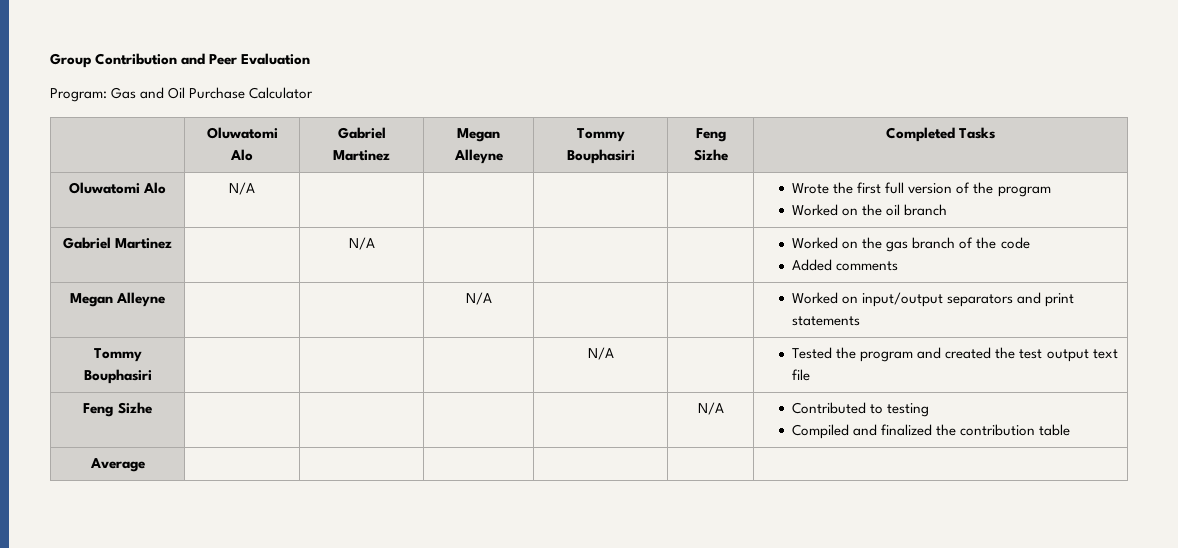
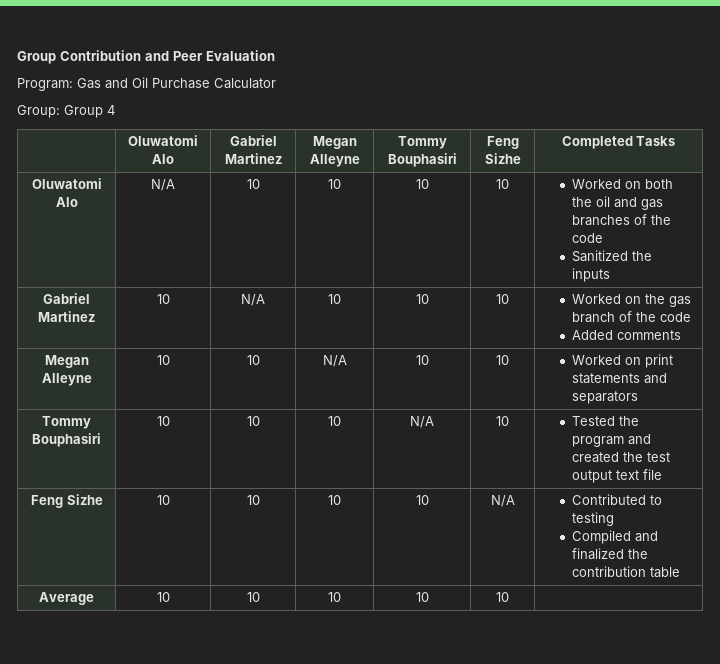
+ Group: Group 4
- Oluwatomi Alo | N/A | | | | | Wrote the first full version of the program
- Worked on the oil branch
- Gabriel Martinez | | N/A | | | | Worked on the gas branch of the code
+ Oluwatomi Alo | N/A | 10 | 10 | 10 | 10 | Worked on both the oil and gas branches of the code
+ Sanitized the inputs
+ Gabriel Martinez | 10 | N/A | 10 | 10 | 10 | Worked on the gas branch of the code
- Megan Alleyne | | | N/A | | | Worked on input/output separators and print statements
- Tommy Bouphasiri | | | | N/A | | Tested the program and created the test output text file
+ Megan Alleyne | 10 | 10 | N/A | 10 | 10 | Worked on print statements and separators
+ Tommy Bouphasiri | 10 | 10 | 10 | N/A | 10 | Tested the program and created the test output text file
- Feng Sizhe | | | | | N/A | Contributed to testing
+ Feng Sizhe | 10 | 10 | 10 | 10 | N/A | Contributed to testing
- Average | | | | | |
+ Average | 10 | 10 | 10 | 10 | 10 |

